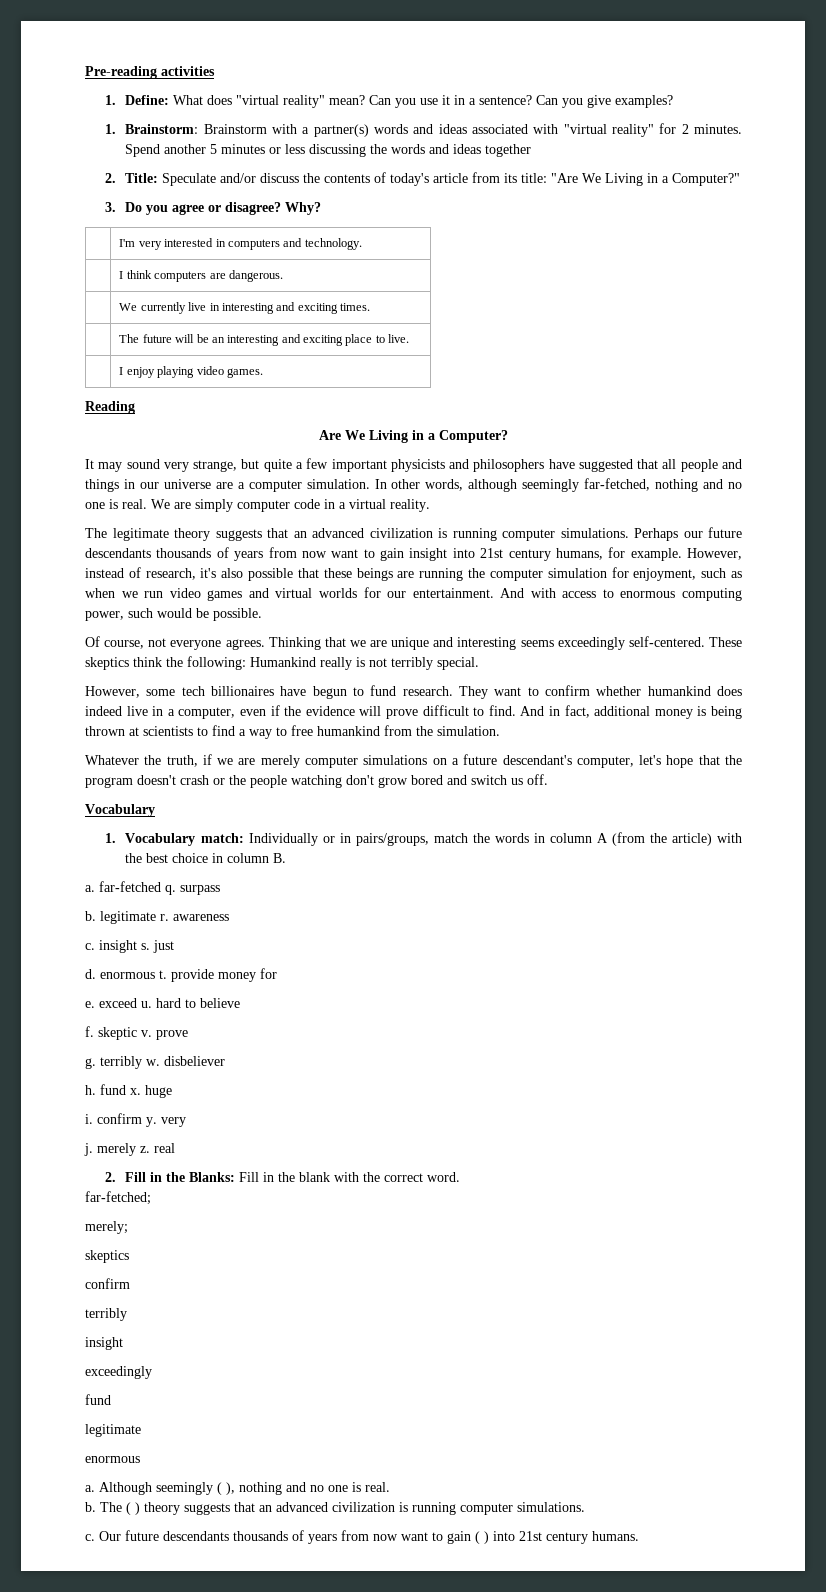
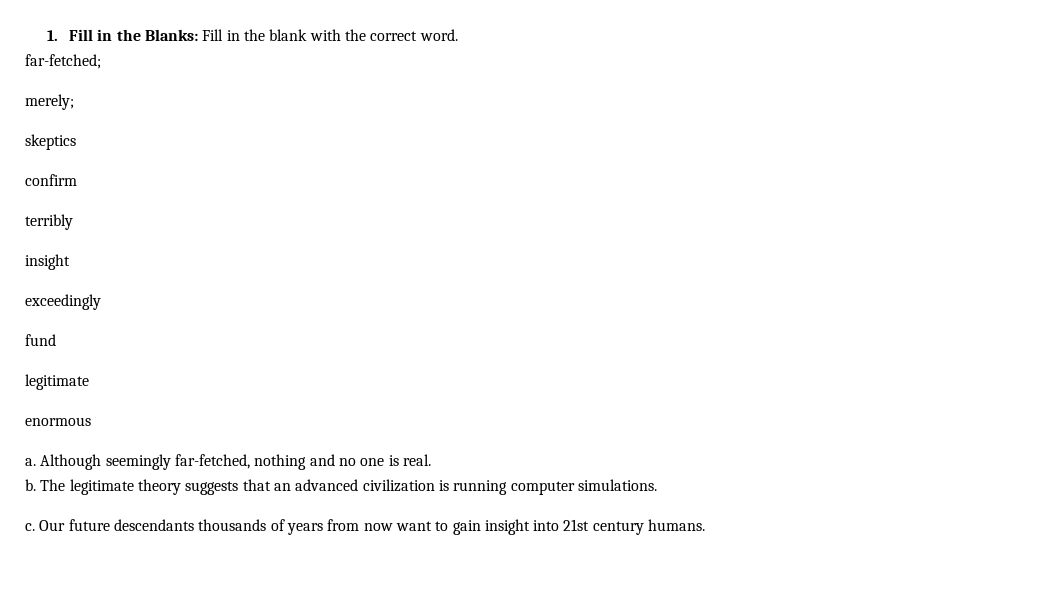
- Pre-reading activities
- 1. Define: What does "virtual reality" mean? Can you use it in a sentence? Can you give examples?
- 1. Brainstorm: Brainstorm with a partner(s) words and ideas associated with "virtual reality" for 2 minutes. Spend another 5 minutes or less discussing the words and ideas together
- 2. Title: Speculate and/or discuss the contents of today's article from its title: "Are We Living in a Computer?"
- 3. Do you agree or disagree? Why?
- | I'm very interested in computers and technology.
- | I think computers are dangerous.
- | We currently live in interesting and exciting times.
- | The future will be an interesting and exciting place to live.
- | I enjoy playing video games.
- Reading
- Are We Living in a Computer?
- It may sound very strange, but quite a few important physicists and philosophers have suggested that all people and things in our universe are a computer simulation. In other words, although seemingly far-fetched, nothing and no one is real. We are simply computer code in a virtual reality.
- The legitimate theory suggests that an advanced civilization is running computer simulations. Perhaps our future descendants thousands of years from now want to gain insight into 21st century humans, for example. However, instead of research, it's also possible that these beings are running the computer simulation for enjoyment, such as when we run video games and virtual worlds for our entertainment. And with access to enormous computing power, such would be possible.
- Of course, not everyone agrees. Thinking that we are unique and interesting seems exceedingly self-centered. These skeptics think the following: Humankind really is not terribly special.
- However, some tech billionaires have begun to fund research. They want to confirm whether humankind does indeed live in a computer, even if the evidence will prove difficult to find. And in fact, additional money is being thrown at scientists to find a way to free humankind from the simulation.
- Whatever the truth, if we are merely computer simulations on a future descendant's computer, let's hope that the program doesn't crash or the people watching don't grow bored and switch us off.
- Vocabulary
- 1. Vocabulary match: Individually or in pairs/groups, match the words in column A (from the article) with the best choice in column B.
- a. far-fetched q. surpass
- b. legitimate r. awareness
- c. insight s. just
- d. enormous t. provide money for
- e. exceed u. hard to believe
- f. skeptic v. prove
- g. terribly w. disbeliever
- h. fund x. huge
- i. confirm y. very
- j. merely z. real
- 2. Fill in the Blanks: Fill in the blank with the correct word.
+ 1. Fill in the Blanks: Fill in the blank with the correct word.
- Although seemingly ( ), nothing and no one is real.
+ Although seemingly far-fetched, nothing and no one is real.
- The ( ) theory suggests that an advanced civilization is running computer simulations.
+ The legitimate theory suggests that an advanced civilization is running computer simulations.
- Our future descendants thousands of years from now want to gain ( ) into 21st century humans.
+ Our future descendants thousands of years from now want to gain insight into 21st century humans.

